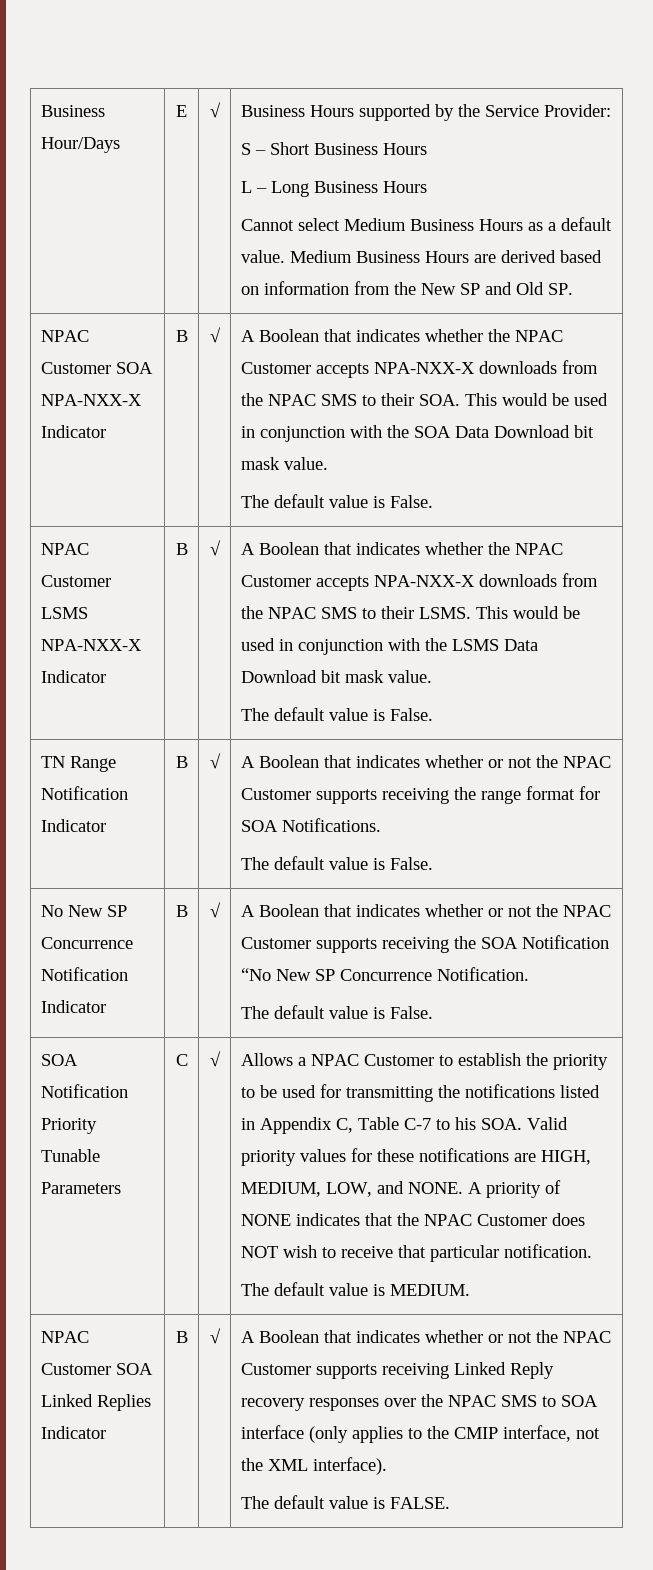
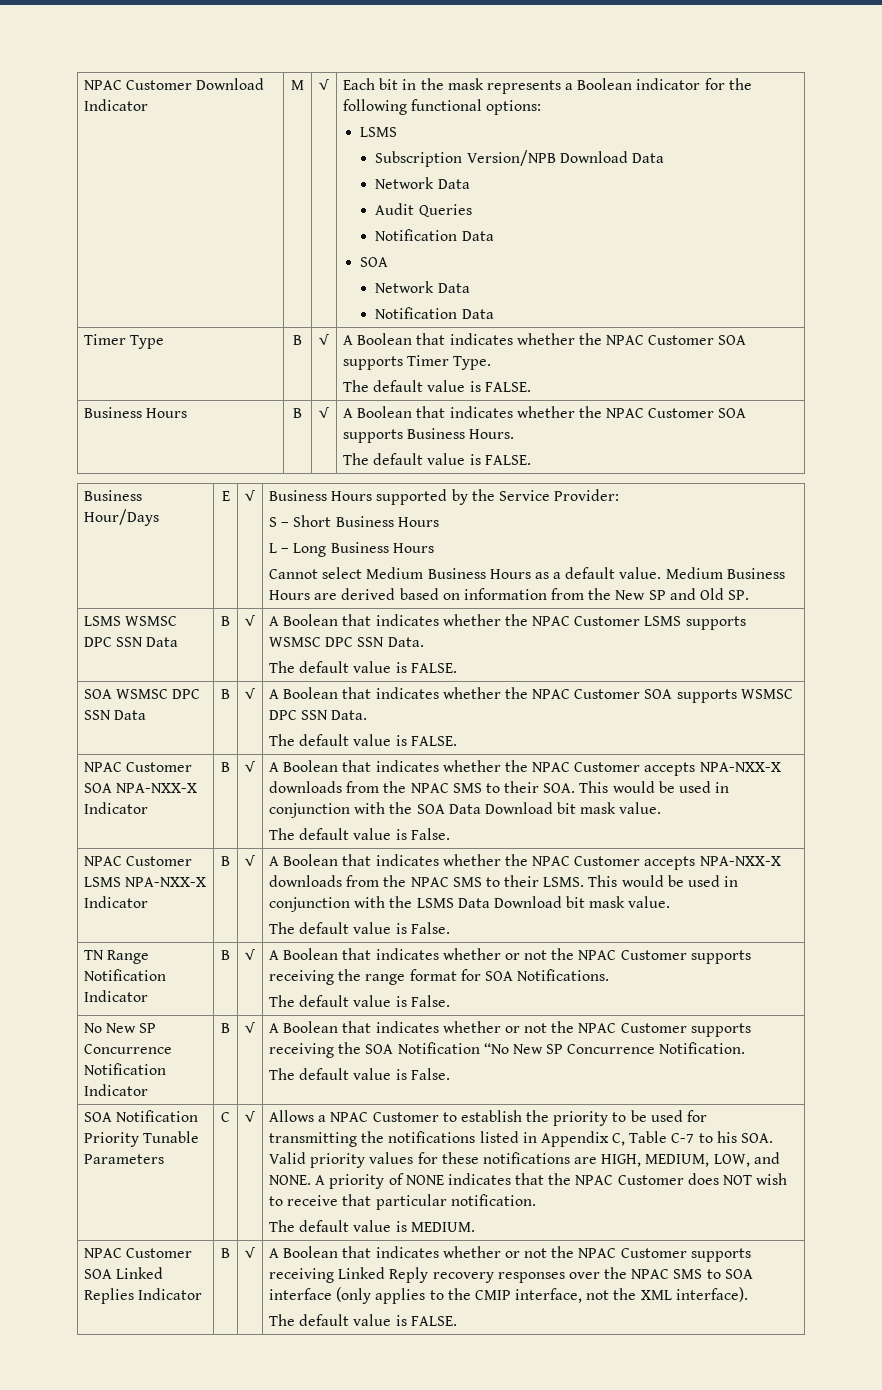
+ NPAC Customer Download Indicator | M | √ | Each bit in the mask represents a Boolean indicator for the following functional options:
+ LSMS
+ Subscription Version/NPB Download Data
+ Network Data
+ Audit Queries
+ Notification Data
+ SOA
+ Network Data
+ Notification Data
+ Timer Type | B | √ | A Boolean that indicates whether the NPAC Customer SOA supports Timer Type.
+ The default value is FALSE.
+ Business Hours | B | √ | A Boolean that indicates whether the NPAC Customer SOA supports Business Hours.
+ The default value is FALSE.
+ LSMS WSMSC DPC SSN Data | B | √ | A Boolean that indicates whether the NPAC Customer LSMS supports WSMSC DPC SSN Data.
+ The default value is FALSE.
+ SOA WSMSC DPC SSN Data | B | √ | A Boolean that indicates whether the NPAC Customer SOA supports WSMSC DPC SSN Data.
+ The default value is FALSE.

